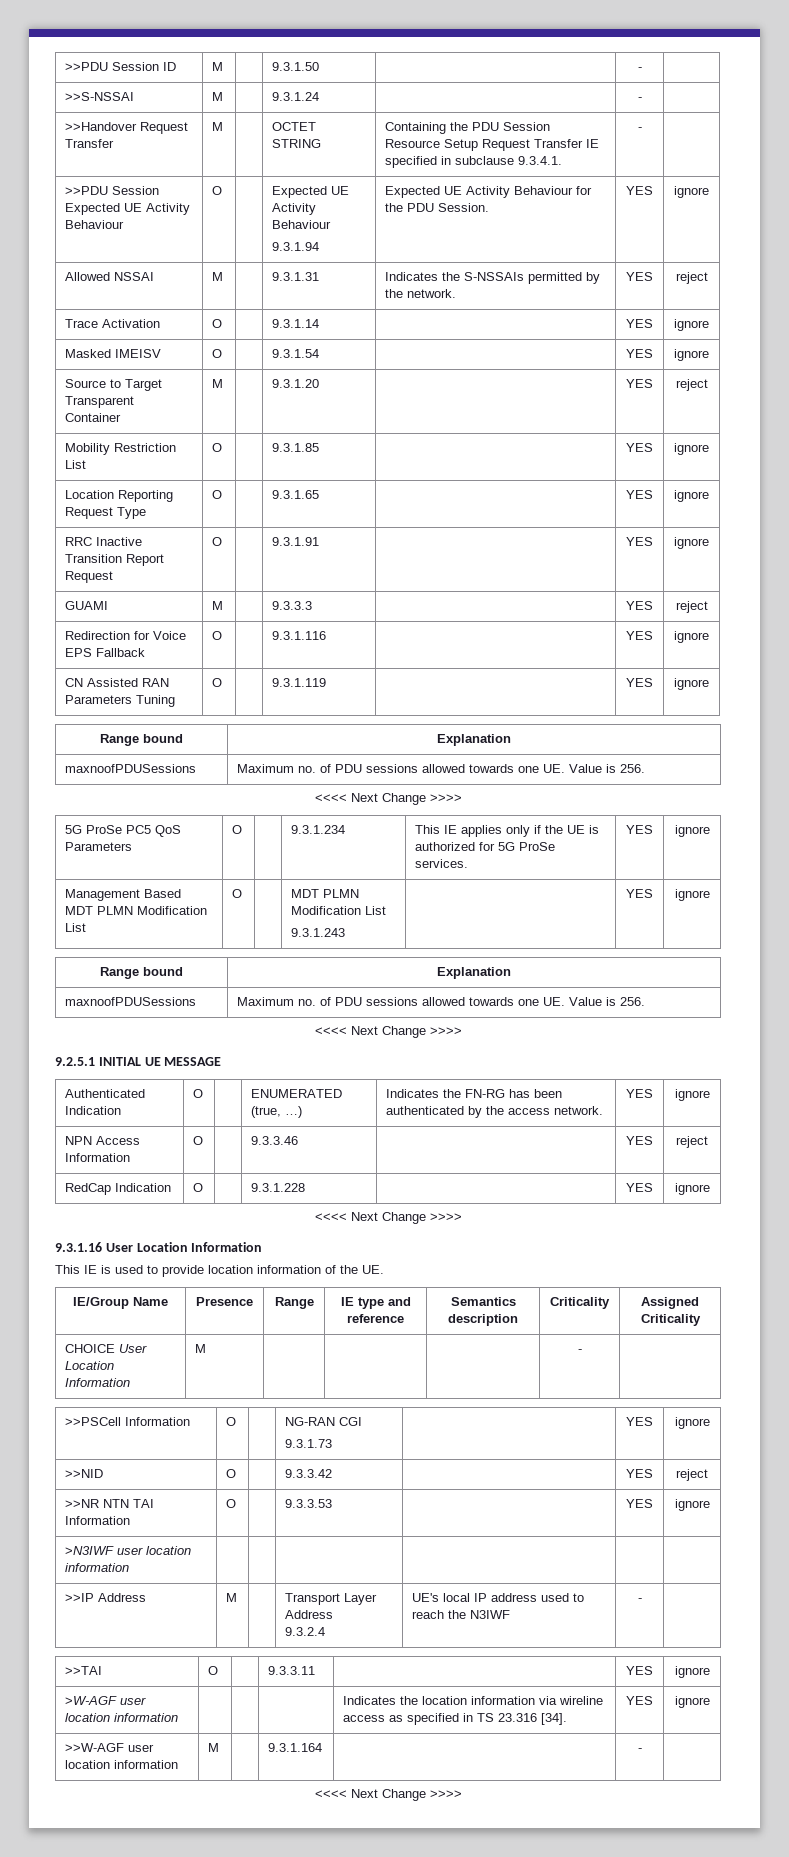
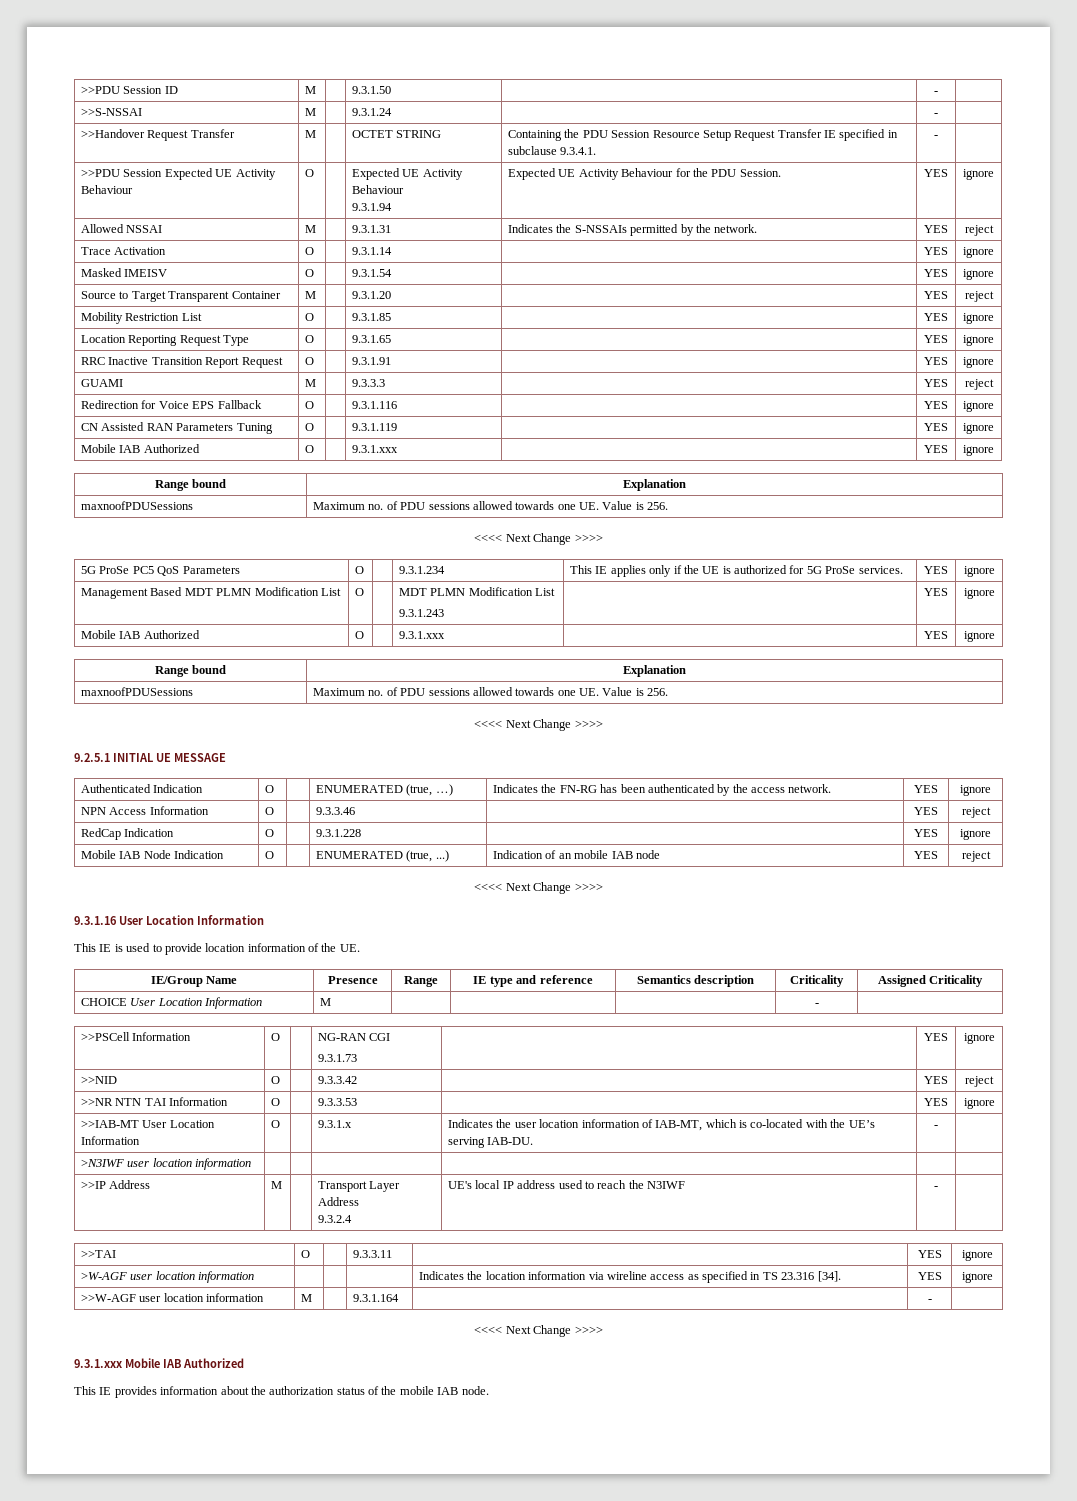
  CN Assisted RAN Parameters Tuning | O | | 9.3.1.119 | | YES | ignore
+ Mobile IAB Authorized | O | | 9.3.1.xxx | | YES | ignore
  Management Based MDT PLMN Modification List | O | | MDT PLMN Modification List
  9.3.1.243 | | YES | ignore
+ Mobile IAB Authorized | O | | 9.3.1.xxx | | YES | ignore
+ Mobile IAB Node Indication | O | | ENUMERATED (true, ...) | Indication of an mobile IAB node | YES | reject
+ >>IAB-MT User Location Information | O | | 9.3.1.x | Indicates the user location information of IAB-MT, which is co-located with the UE’s serving IAB-DU. | - |
+ 9.3.1.xxx Mobile IAB Authorized
+ This IE provides information about the authorization status of the mobile IAB node.

